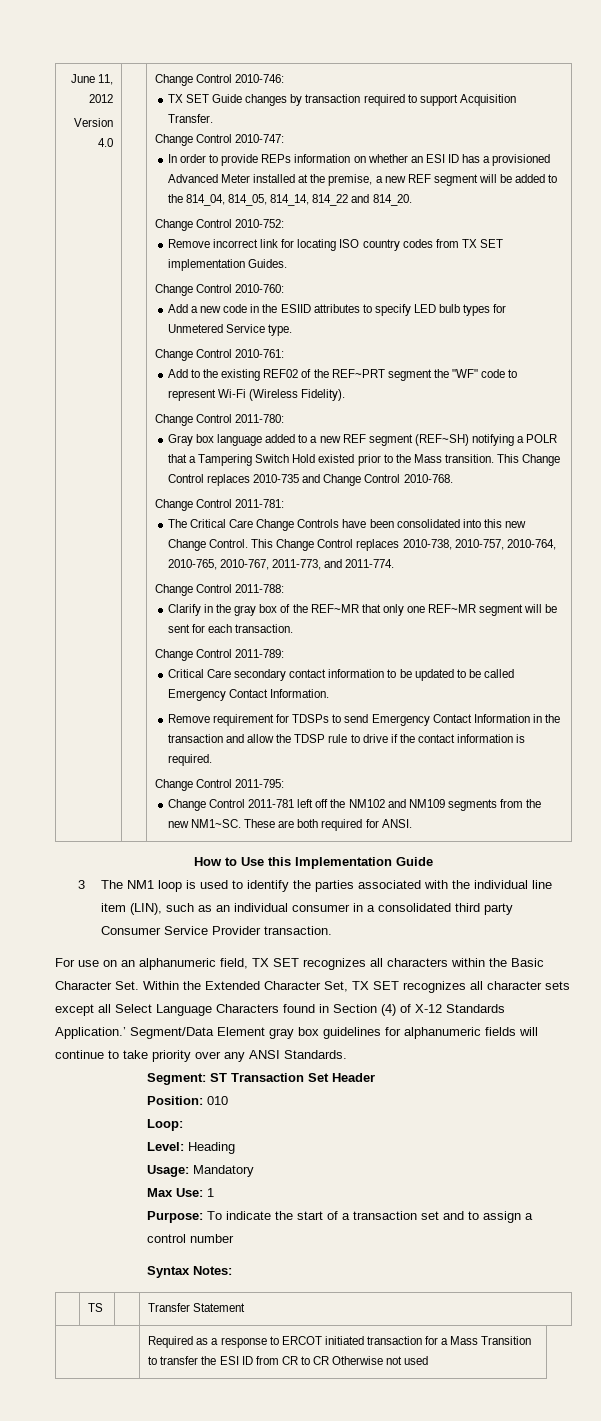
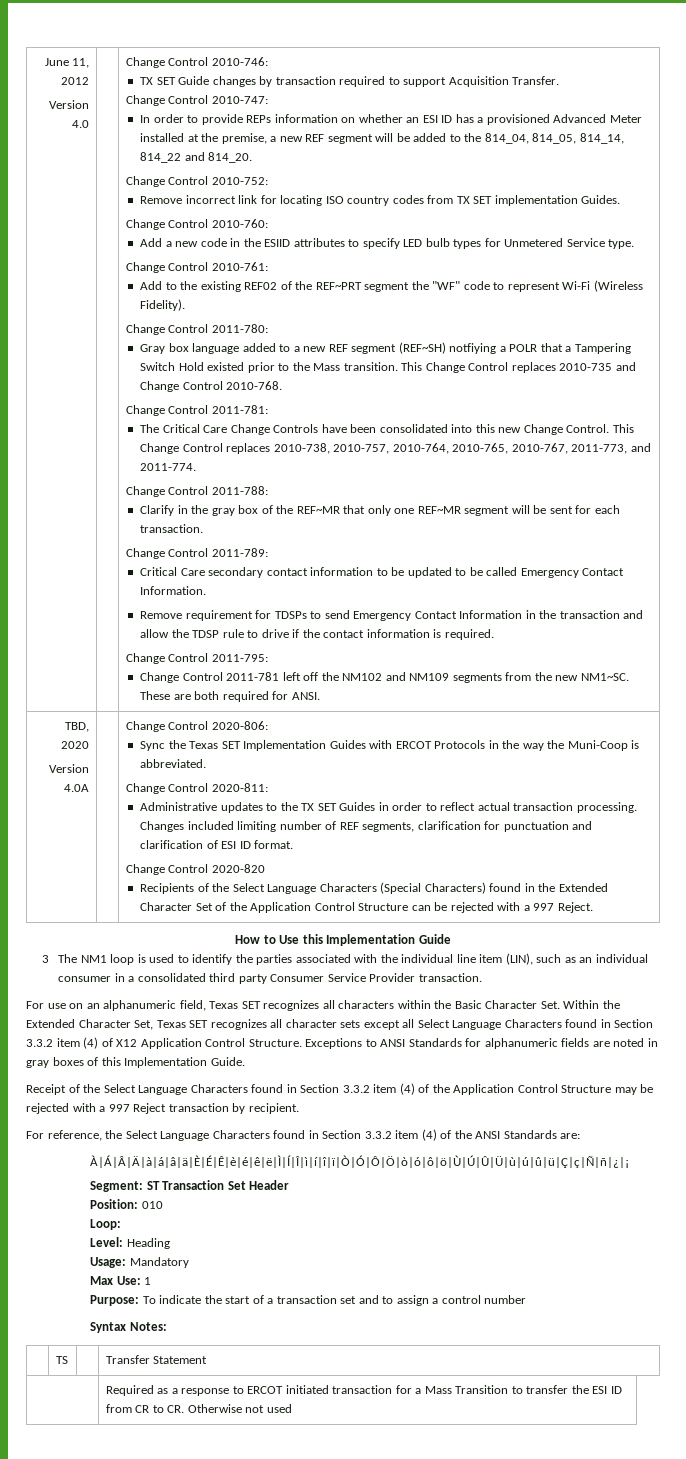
- Gray box language added to a new REF segment (REF~SH) notifying a POLR that a Tampering Switch Hold existed prior to the Mass transition.
+ Gray box language added to a new REF segment (REF~SH) notfiying a POLR that a Tampering Switch Hold existed prior to the Mass transition.
+ TBD, 2020
+ Version 4.0A | | Change Control 2020-806:
+ Sync the Texas SET Implementation Guides with ERCOT Protocols in the way the Muni-Coop is abbreviated.
+ Change Control 2020-811:
+ Administrative updates to the TX SET Guides in order to reflect actual transaction processing. Changes included limiting number of REF segments, clarification for punctuation and clarification of ESI ID format.
+ Change Control 2020-820
+ Recipients of the Select Language Characters (Special Characters) found in the Extended Character Set of the Application Control Structure can be rejected with a 997 Reject.
- For use on an alphanumeric field, TX SET recognizes all characters within the Basic Character Set. Within the Extended Character Set, TX SET recognizes all character sets except all Select Language Characters found in Section (4) of X-12 Standards Application.’ Segment/Data Element gray box guidelines for alphanumeric fields will continue to take priority over any ANSI Standards.
+ For use on an alphanumeric field, Texas SET recognizes all characters within the Basic Character Set. Within the Extended Character Set, Texas SET recognizes all character sets except all Select Language Characters found in Section 3.3.2 item (4) of X12 Application Control Structure. Exceptions to ANSI Standards for alphanumeric fields are noted in gray boxes of this Implementation Guide.
+ Receipt of the Select Language Characters found in Section 3.3.2 item (4) of the Application Control Structure may be rejected with a 997 Reject transaction by recipient.
+ For reference, the Select Language Characters found in Section 3.3.2 item (4) of the ANSI Standards are:
+ À|Á|Â|Ä|à|á|â|ä|È|É|Ê|è|é|ê|ë|Ì|Í|Î|ì|í|î|ï|Ò|Ó|Ô|Ö|ò|ó|ô|ö|Ù|Ú|Û|Ü|ù|ú|û|ü|Ç|ç|Ñ|ñ|¿|¡
- | Required as a response to ERCOT initiated transaction for a Mass Transition to transfer the ESI ID from CR to CR Otherwise not used
+ | Required as a response to ERCOT initiated transaction for a Mass Transition to transfer the ESI ID from CR to CR. Otherwise not used

